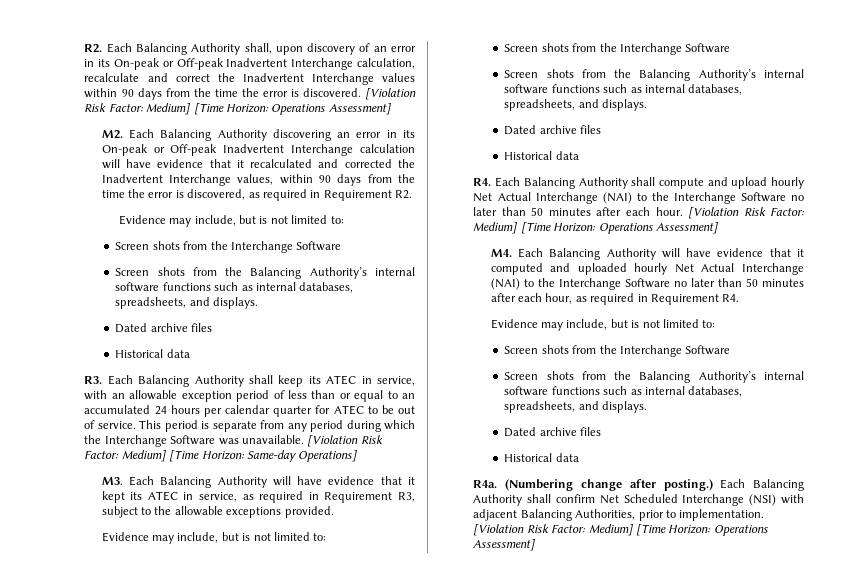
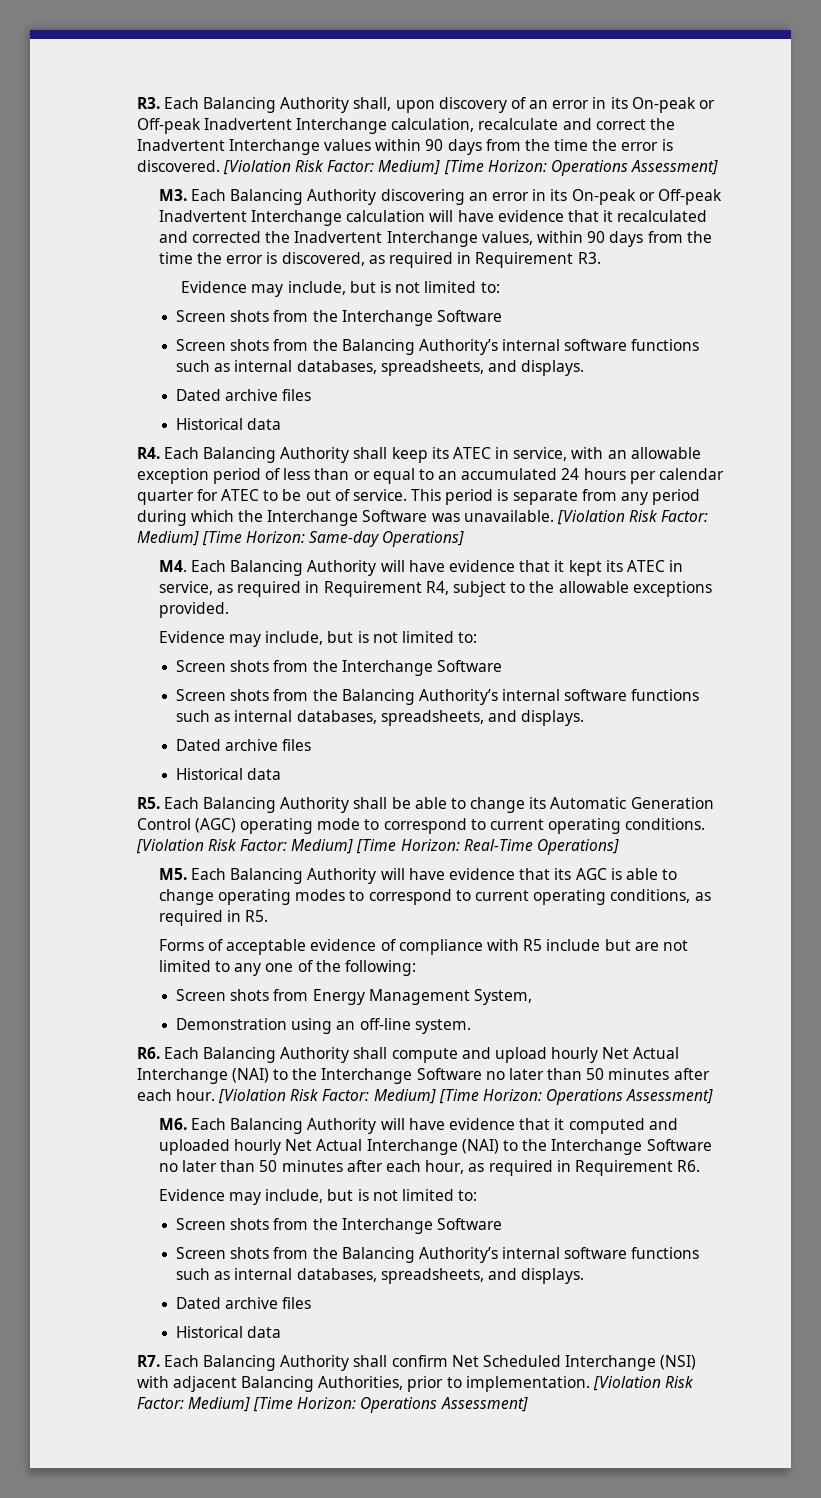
- R2. Each Balancing Authority shall, upon discovery of an error in its On-peak or Off-peak Inadvertent Interchange calculation, recalculate and correct the Inadvertent Interchange values within 90 days from the time the error is discovered.
+ R3. Each Balancing Authority shall, upon discovery of an error in its On-peak or Off-peak Inadvertent Interchange calculation, recalculate and correct the Inadvertent Interchange values within 90 days from the time the error is discovered.
- M2. Each Balancing Authority discovering an error in its On-peak or Off-peak Inadvertent Interchange calculation will have evidence that it recalculated and corrected the Inadvertent Interchange values, within 90 days from the time the error is discovered, as required in Requirement R2.
+ M3. Each Balancing Authority discovering an error in its On-peak or Off-peak Inadvertent Interchange calculation will have evidence that it recalculated and corrected the Inadvertent Interchange values, within 90 days from the time the error is discovered, as required in Requirement R3.
- R3. Each Balancing Authority shall keep its ATEC in service, with an allowable exception period of less than or equal to an accumulated 24 hours per calendar quarter for ATEC to be out of service.
+ R4. Each Balancing Authority shall keep its ATEC in service, with an allowable exception period of less than or equal to an accumulated 24 hours per calendar quarter for ATEC to be out of service.
- M3. Each Balancing Authority will have evidence that it kept its ATEC in service, as required in Requirement R3, subject to the allowable exceptions provided.
+ M4. Each Balancing Authority will have evidence that it kept its ATEC in service, as required in Requirement R4, subject to the allowable exceptions provided.
- R4. Each Balancing Authority shall compute and upload hourly Net Actual Interchange (NAI) to the Interchange Software no later than 50 minutes after each hour.
+ R5. Each Balancing Authority shall be able to change its Automatic Generation Control (AGC) operating mode to correspond to current operating conditions. [Violation Risk Factor: Medium] [Time Horizon: Real-Time Operations]
+ M5. Each Balancing Authority will have evidence that its AGC is able to change operating modes to correspond to current operating conditions, as required in R5.
+ Forms of acceptable evidence of compliance with R5 include but are not limited to any one of the following:
+ Screen shots from Energy Management System,
+ Demonstration using an off-line system.
+ R6. Each Balancing Authority shall compute and upload hourly Net Actual Interchange (NAI) to the Interchange Software no later than 50 minutes after each hour.
- M4. Each Balancing Authority will have evidence that it computed and uploaded hourly Net Actual Interchange (NAI) to the Interchange Software no later than 50 minutes after each hour, as required in Requirement R4.
+ M6. Each Balancing Authority will have evidence that it computed and uploaded hourly Net Actual Interchange (NAI) to the Interchange Software no later than 50 minutes after each hour, as required in Requirement R6.
- R4a. (Numbering change after posting.) Each Balancing Authority shall confirm Net Scheduled Interchange (NSI) with adjacent Balancing Authorities, prior to implementation.
+ R7. Each Balancing Authority shall confirm Net Scheduled Interchange (NSI) with adjacent Balancing Authorities, prior to implementation.

